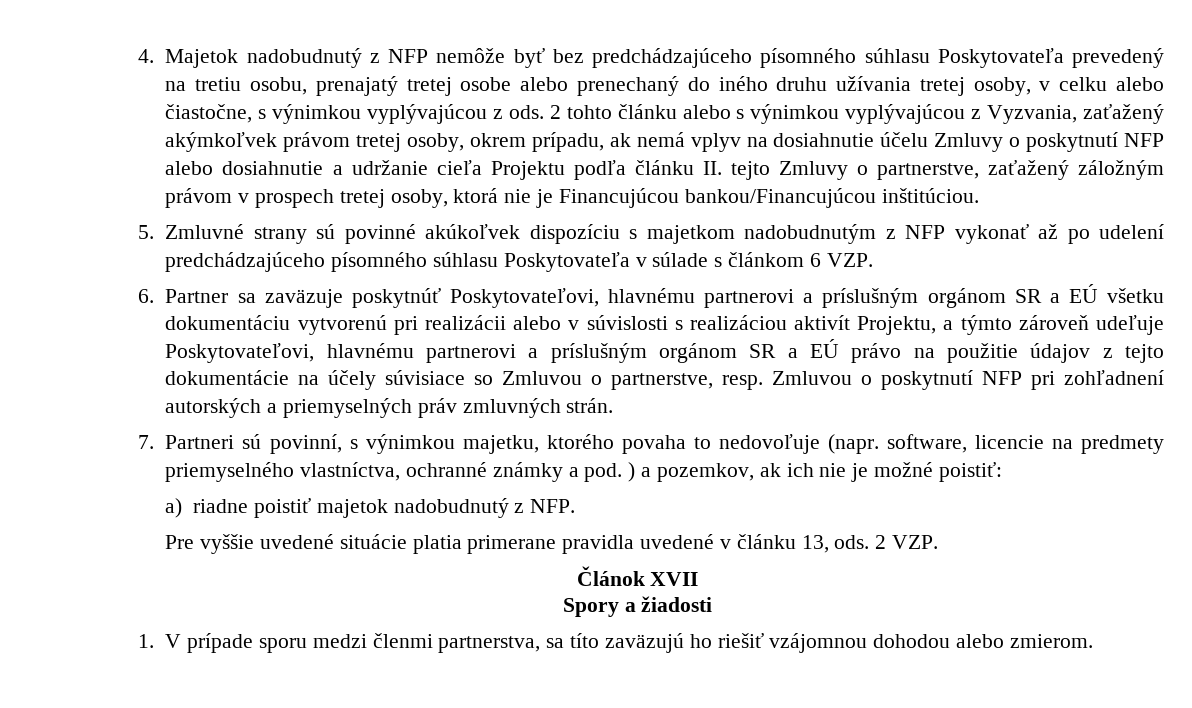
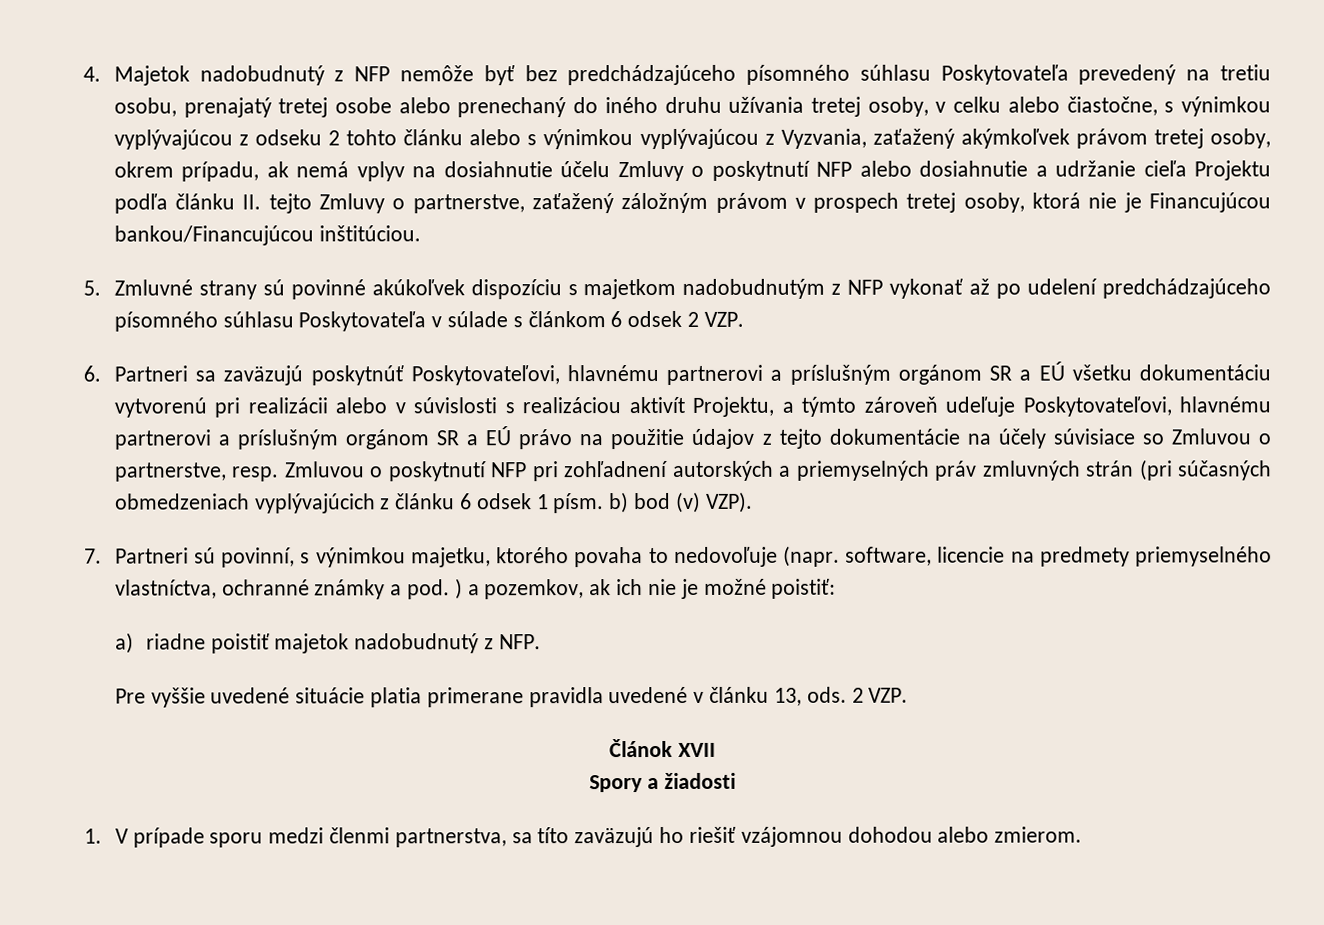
- 4. Majetok nadobudnutý z NFP nemôže byť bez predchádzajúceho písomného súhlasu Poskytovateľa prevedený na tretiu osobu, prenajatý tretej osobe alebo prenechaný do iného druhu užívania tretej osoby, v celku alebo čiastočne, s výnimkou vyplývajúcou z ods. 2 tohto článku alebo s výnimkou vyplývajúcou z Vyzvania, zaťažený akýmkoľvek právom tretej osoby, okrem prípadu, ak nemá vplyv na dosiahnutie účelu Zmluvy o poskytnutí NFP alebo dosiahnutie a udržanie cieľa Projektu podľa článku II. tejto Zmluvy o partnerstve, zaťažený záložným právom v prospech tretej osoby, ktorá nie je Financujúcou bankou/Financujúcou inštitúciou.
+ 4. Majetok nadobudnutý z NFP nemôže byť bez predchádzajúceho písomného súhlasu Poskytovateľa prevedený na tretiu osobu, prenajatý tretej osobe alebo prenechaný do iného druhu užívania tretej osoby, v celku alebo čiastočne, s výnimkou vyplývajúcou z odseku 2 tohto článku alebo s výnimkou vyplývajúcou z Vyzvania, zaťažený akýmkoľvek právom tretej osoby, okrem prípadu, ak nemá vplyv na dosiahnutie účelu Zmluvy o poskytnutí NFP alebo dosiahnutie a udržanie cieľa Projektu podľa článku II. tejto Zmluvy o partnerstve, zaťažený záložným právom v prospech tretej osoby, ktorá nie je Financujúcou bankou/Financujúcou inštitúciou.
- 5. Zmluvné strany sú povinné akúkoľvek dispozíciu s majetkom nadobudnutým z NFP vykonať až po udelení predchádzajúceho písomného súhlasu Poskytovateľa v súlade s článkom 6 VZP.
+ 5. Zmluvné strany sú povinné akúkoľvek dispozíciu s majetkom nadobudnutým z NFP vykonať až po udelení predchádzajúceho písomného súhlasu Poskytovateľa v súlade s článkom 6 odsek 2 VZP.
- 6. Partner sa zaväzuje poskytnúť Poskytovateľovi, hlavnému partnerovi a príslušným orgánom SR a EÚ všetku dokumentáciu vytvorenú pri realizácii alebo v súvislosti s realizáciou aktivít Projektu, a týmto zároveň udeľuje Poskytovateľovi, hlavnému partnerovi a príslušným orgánom SR a EÚ právo na použitie údajov z tejto dokumentácie na účely súvisiace so Zmluvou o partnerstve, resp. Zmluvou o poskytnutí NFP pri zohľadnení autorských a priemyselných práv zmluvných strán.
+ 6. Partneri sa zaväzujú poskytnúť Poskytovateľovi, hlavnému partnerovi a príslušným orgánom SR a EÚ všetku dokumentáciu vytvorenú pri realizácii alebo v súvislosti s realizáciou aktivít Projektu, a týmto zároveň udeľuje Poskytovateľovi, hlavnému partnerovi a príslušným orgánom SR a EÚ právo na použitie údajov z tejto dokumentácie na účely súvisiace so Zmluvou o partnerstve, resp. Zmluvou o poskytnutí NFP pri zohľadnení autorských a priemyselných práv zmluvných strán (pri súčasných obmedzeniach vyplývajúcich z článku 6 odsek 1 písm. b) bod (v) VZP).

